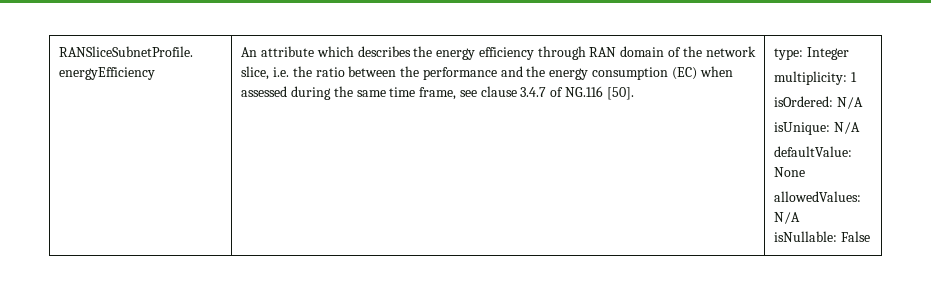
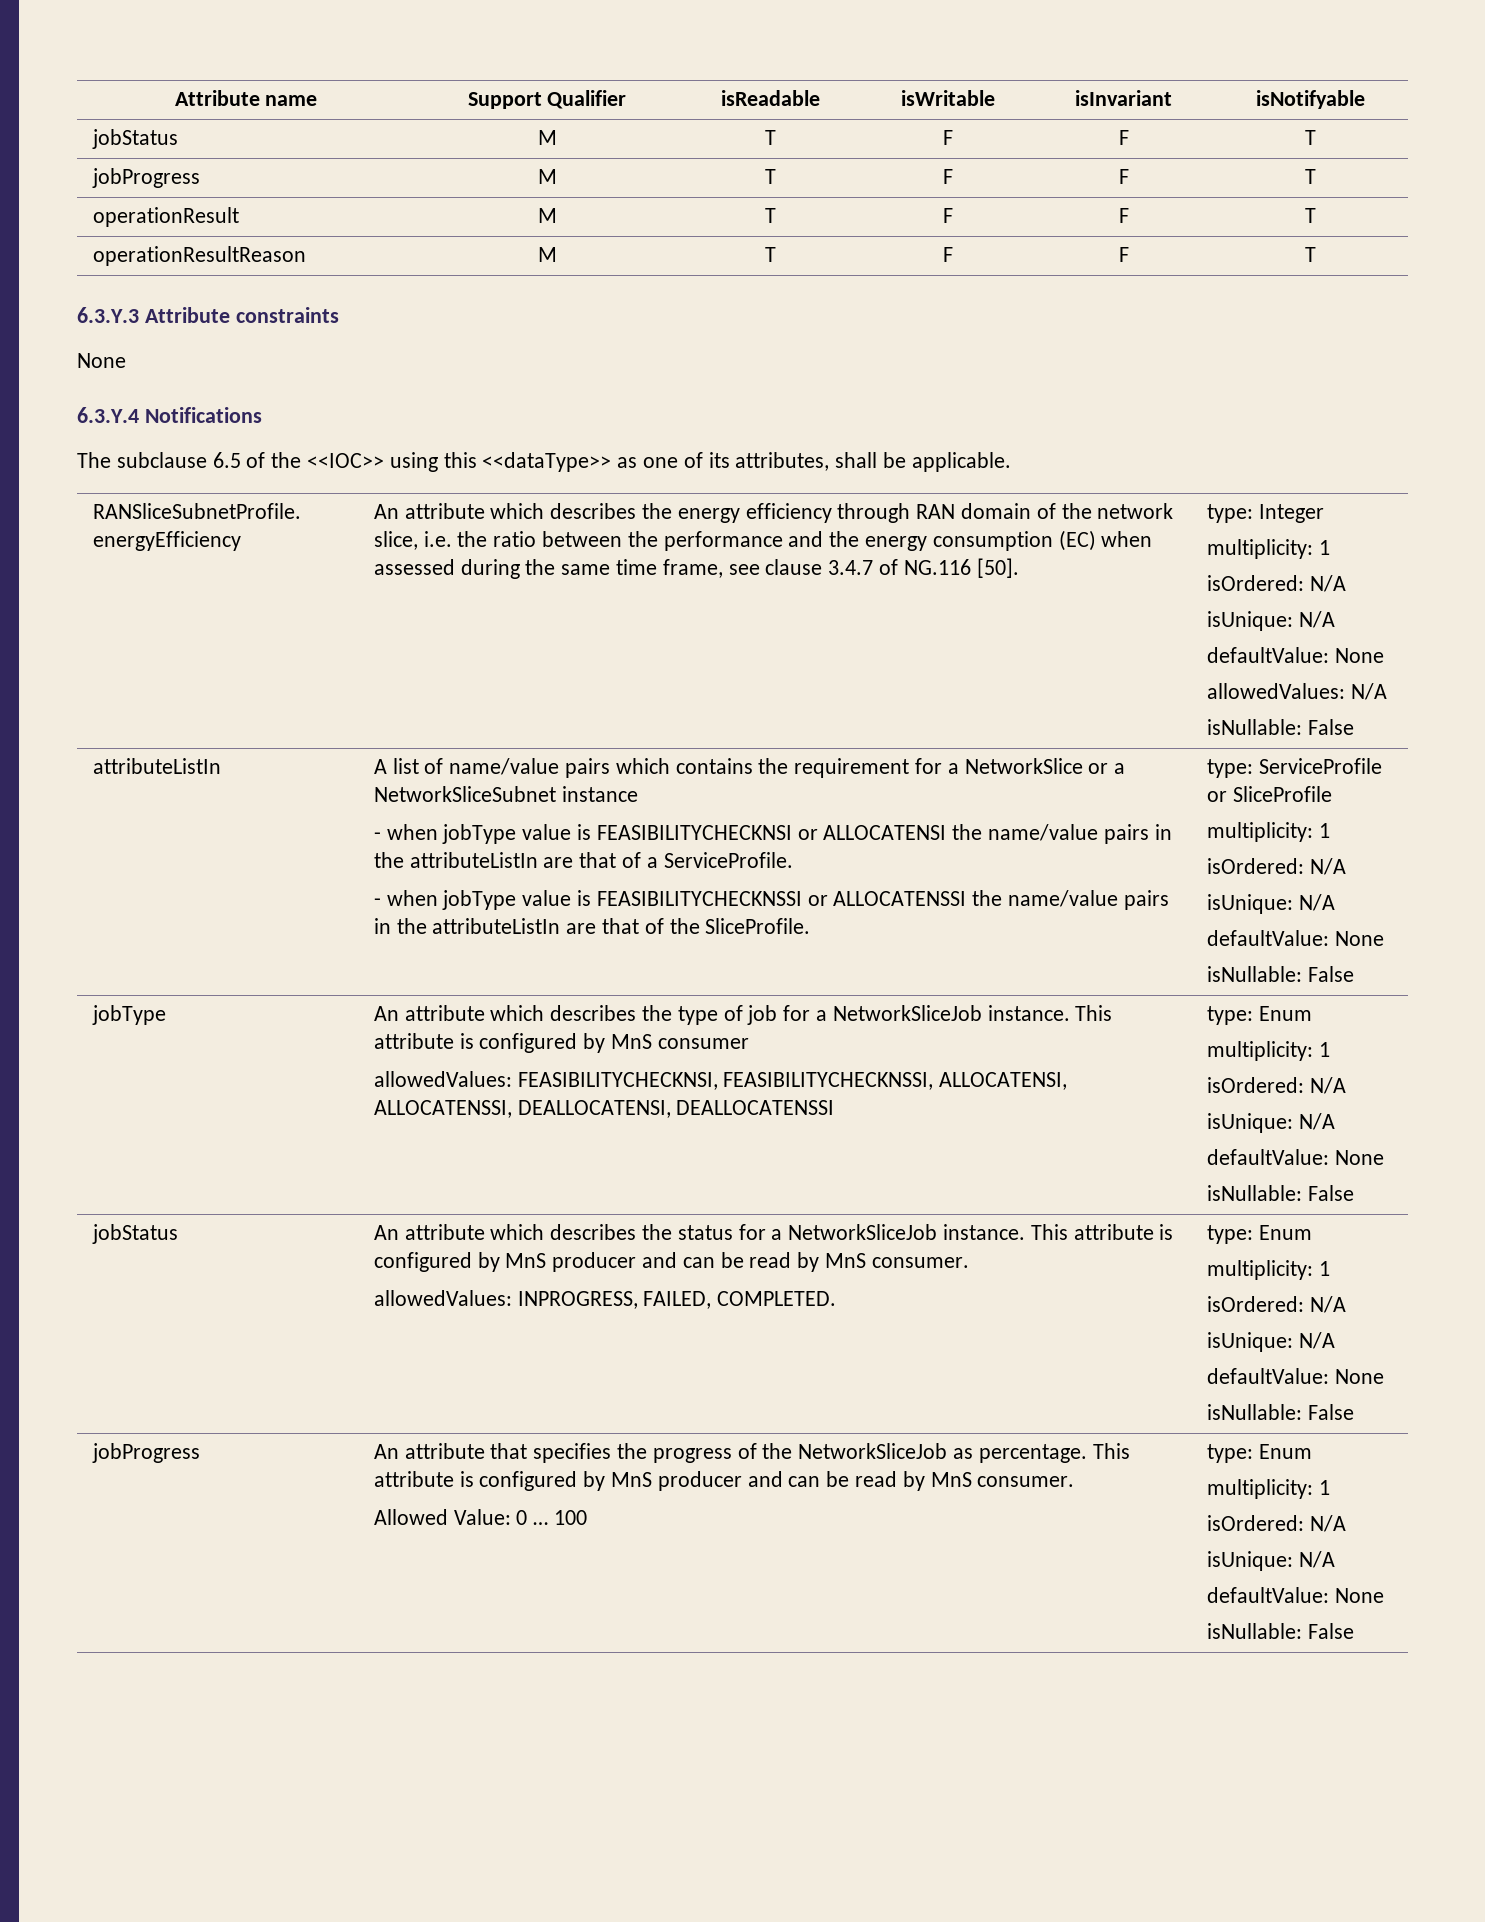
+ Attribute name | Support Qualifier | isReadable | isWritable | isInvariant | isNotifyable
+ jobStatus | M | T | F | F | T
+ jobProgress | M | T | F | F | T
+ operationResult | M | T | F | F | T
+ operationResultReason | M | T | F | F | T
+ 6.3.Y.3 Attribute constraints
+ None
+ 6.3.Y.4 Notifications
+ The subclause 6.5 of the <<IOC>> using this <<dataType>> as one of its attributes, shall be applicable.
+ attributeListIn | A list of name/value pairs which contains the requirement for a NetworkSlice or a NetworkSliceSubnet instance
+ - when jobType value is FEASIBILITYCHECKNSI or ALLOCATENSI the name/value pairs in the attributeListIn are that of a ServiceProfile.
+ - when jobType value is FEASIBILITYCHECKNSSI or ALLOCATENSSI the name/value pairs in the attributeListIn are that of the SliceProfile. | type: ServiceProfile or SliceProfile
+ multiplicity: 1
+ isOrdered: N/A
+ isUnique: N/A
+ defaultValue: None
+ isNullable: False
+ jobType | An attribute which describes the type of job for a NetworkSliceJob instance. This attribute is configured by MnS consumer
+ allowedValues: FEASIBILITYCHECKNSI, FEASIBILITYCHECKNSSI, ALLOCATENSI, ALLOCATENSSI, DEALLOCATENSI, DEALLOCATENSSI | type: Enum
+ multiplicity: 1
+ isOrdered: N/A
+ isUnique: N/A
+ defaultValue: None
+ isNullable: False
+ jobStatus | An attribute which describes the status for a NetworkSliceJob instance. This attribute is configured by MnS producer and can be read by MnS consumer.
+ allowedValues: INPROGRESS, FAILED, COMPLETED. | type: Enum
+ multiplicity: 1
+ isOrdered: N/A
+ isUnique: N/A
+ defaultValue: None
+ isNullable: False
+ jobProgress | An attribute that specifies the progress of the NetworkSliceJob as percentage. This attribute is configured by MnS producer and can be read by MnS consumer.
+ Allowed Value: 0 … 100 | type: Enum
+ multiplicity: 1
+ isOrdered: N/A
+ isUnique: N/A
+ defaultValue: None
+ isNullable: False

